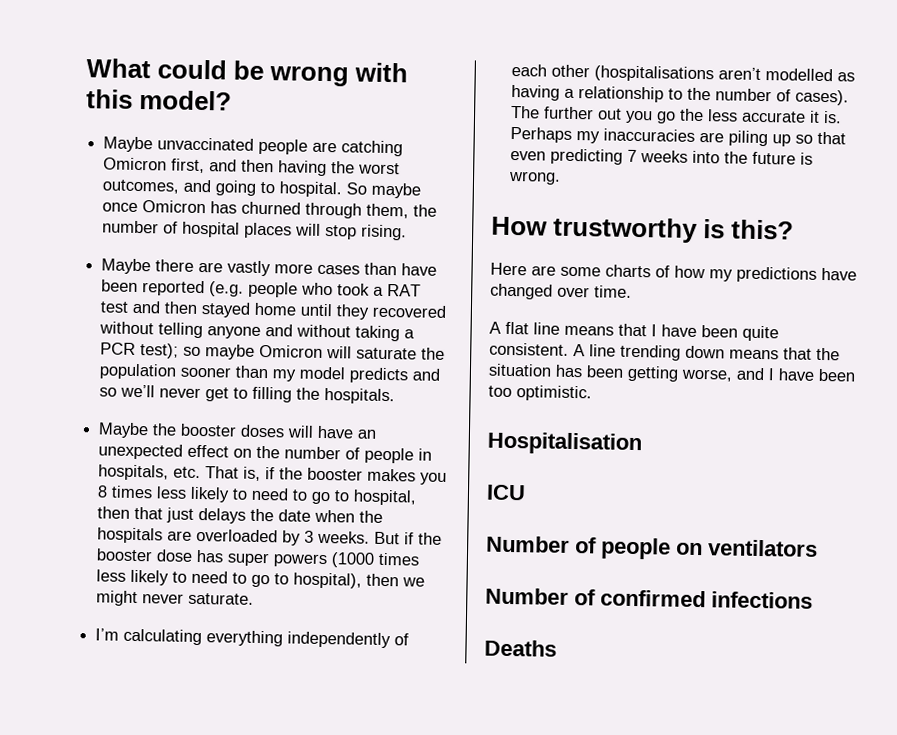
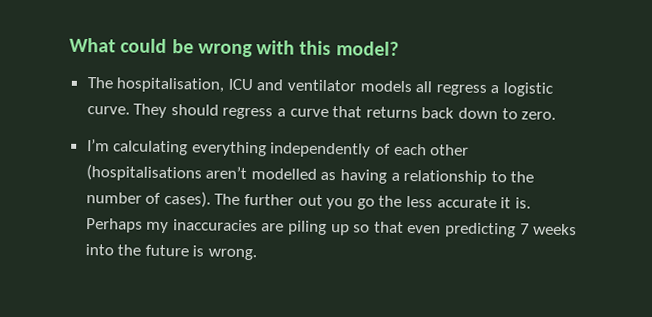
- Maybe unvaccinated people are catching Omicron first, and then having the worst outcomes, and going to hospital. So maybe once Omicron has churned through them, the number of hospital places will stop rising.
- Maybe there are vastly more cases than have been reported (e.g. people who took a RAT test and then stayed home until they recovered without telling anyone and without taking a PCR test); so maybe Omicron will saturate the population sooner than my model predicts and so we’ll never get to filling the hospitals.
- Maybe the booster doses will have an unexpected effect on the number of people in hospitals, etc. That is, if the booster makes you 8 times less likely to need to go to hospital, then that just delays the date when the hospitals are overloaded by 3 weeks. But if the booster dose has super powers (1000 times less likely to need to go to hospital), then we might never saturate.
+ The hospitalisation, ICU and ventilator models all regress a logistic curve. They should regress a curve that returns back down to zero.
- How trustworthy is this?
- Here are some charts of how my predictions have changed over time.
- A flat line means that I have been quite consistent. A line trending down means that the situation has been getting worse, and I have been too optimistic.
- Hospitalisation
- ICU
- Number of people on ventilators
- Number of confirmed infections
- Deaths

